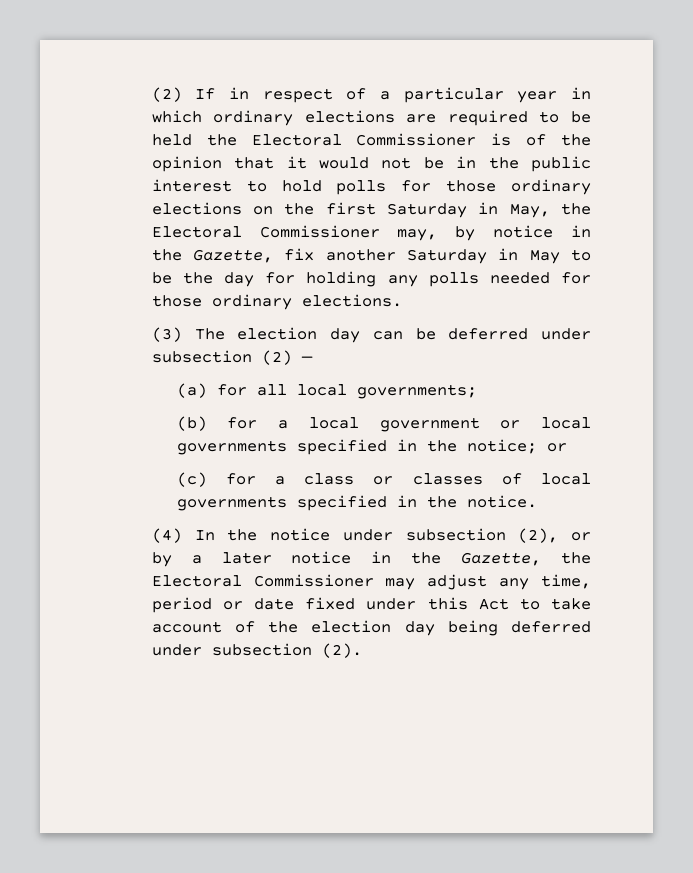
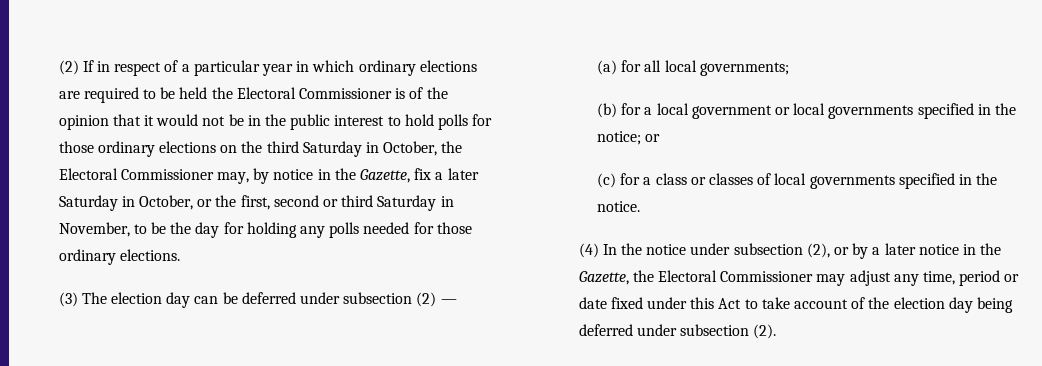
- (2) If in respect of a particular year in which ordinary elections are required to be held the Electoral Commissioner is of the opinion that it would not be in the public interest to hold polls for those ordinary elections on the first Saturday in May, the Electoral Commissioner may, by notice in the Gazette, fix another Saturday in May to be the day for holding any polls needed for those ordinary elections.
+ (2) If in respect of a particular year in which ordinary elections are required to be held the Electoral Commissioner is of the opinion that it would not be in the public interest to hold polls for those ordinary elections on the third Saturday in October, the Electoral Commissioner may, by notice in the Gazette, fix a later Saturday in October, or the first, second or third Saturday in November, to be the day for holding any polls needed for those ordinary elections.

